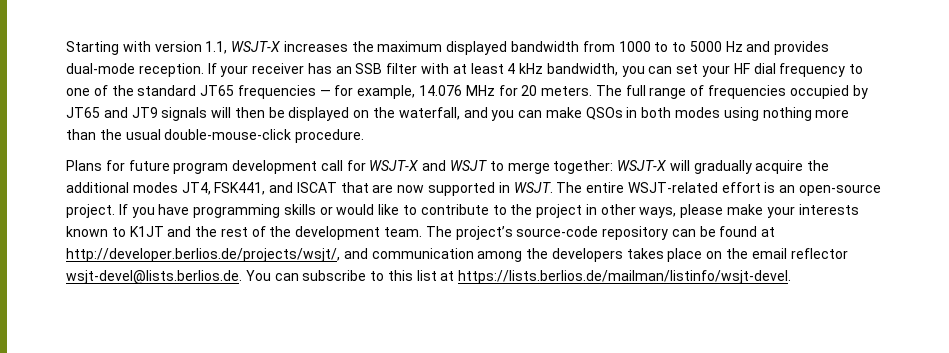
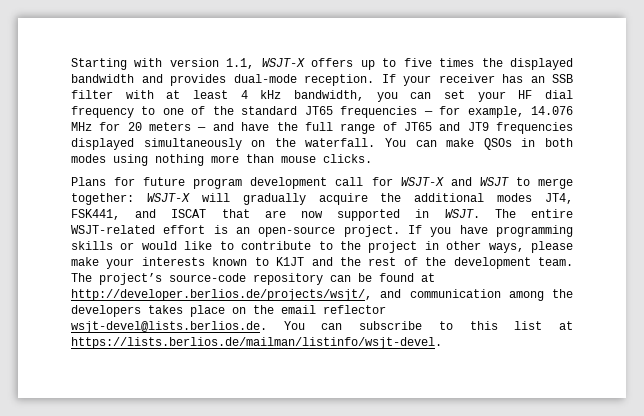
- Starting with version 1.1, WSJT-X increases the maximum displayed bandwidth from 1000 to to 5000 Hz and provides dual-mode reception.
+ Starting with version 1.1, WSJT-X offers up to five times the displayed bandwidth and provides dual-mode reception.
- If your receiver has an SSB filter with at least 4 kHz bandwidth, you can set your HF dial frequency to one of the standard JT65 frequencies — for example, 14.076 MHz for 20 meters. The full range of frequencies occupied by JT65 and JT9 signals will then be displayed on the waterfall, and you can make QSOs in both modes using nothing more than the usual double-mouse-click procedure.
+ If your receiver has an SSB filter with at least 4 kHz bandwidth, you can set your HF dial frequency to one of the standard JT65 frequencies — for example, 14.076 MHz for 20 meters — and have the full range of JT65 and JT9 frequencies displayed simultaneously on the waterfall. You can make QSOs in both modes using nothing more than mouse clicks.

